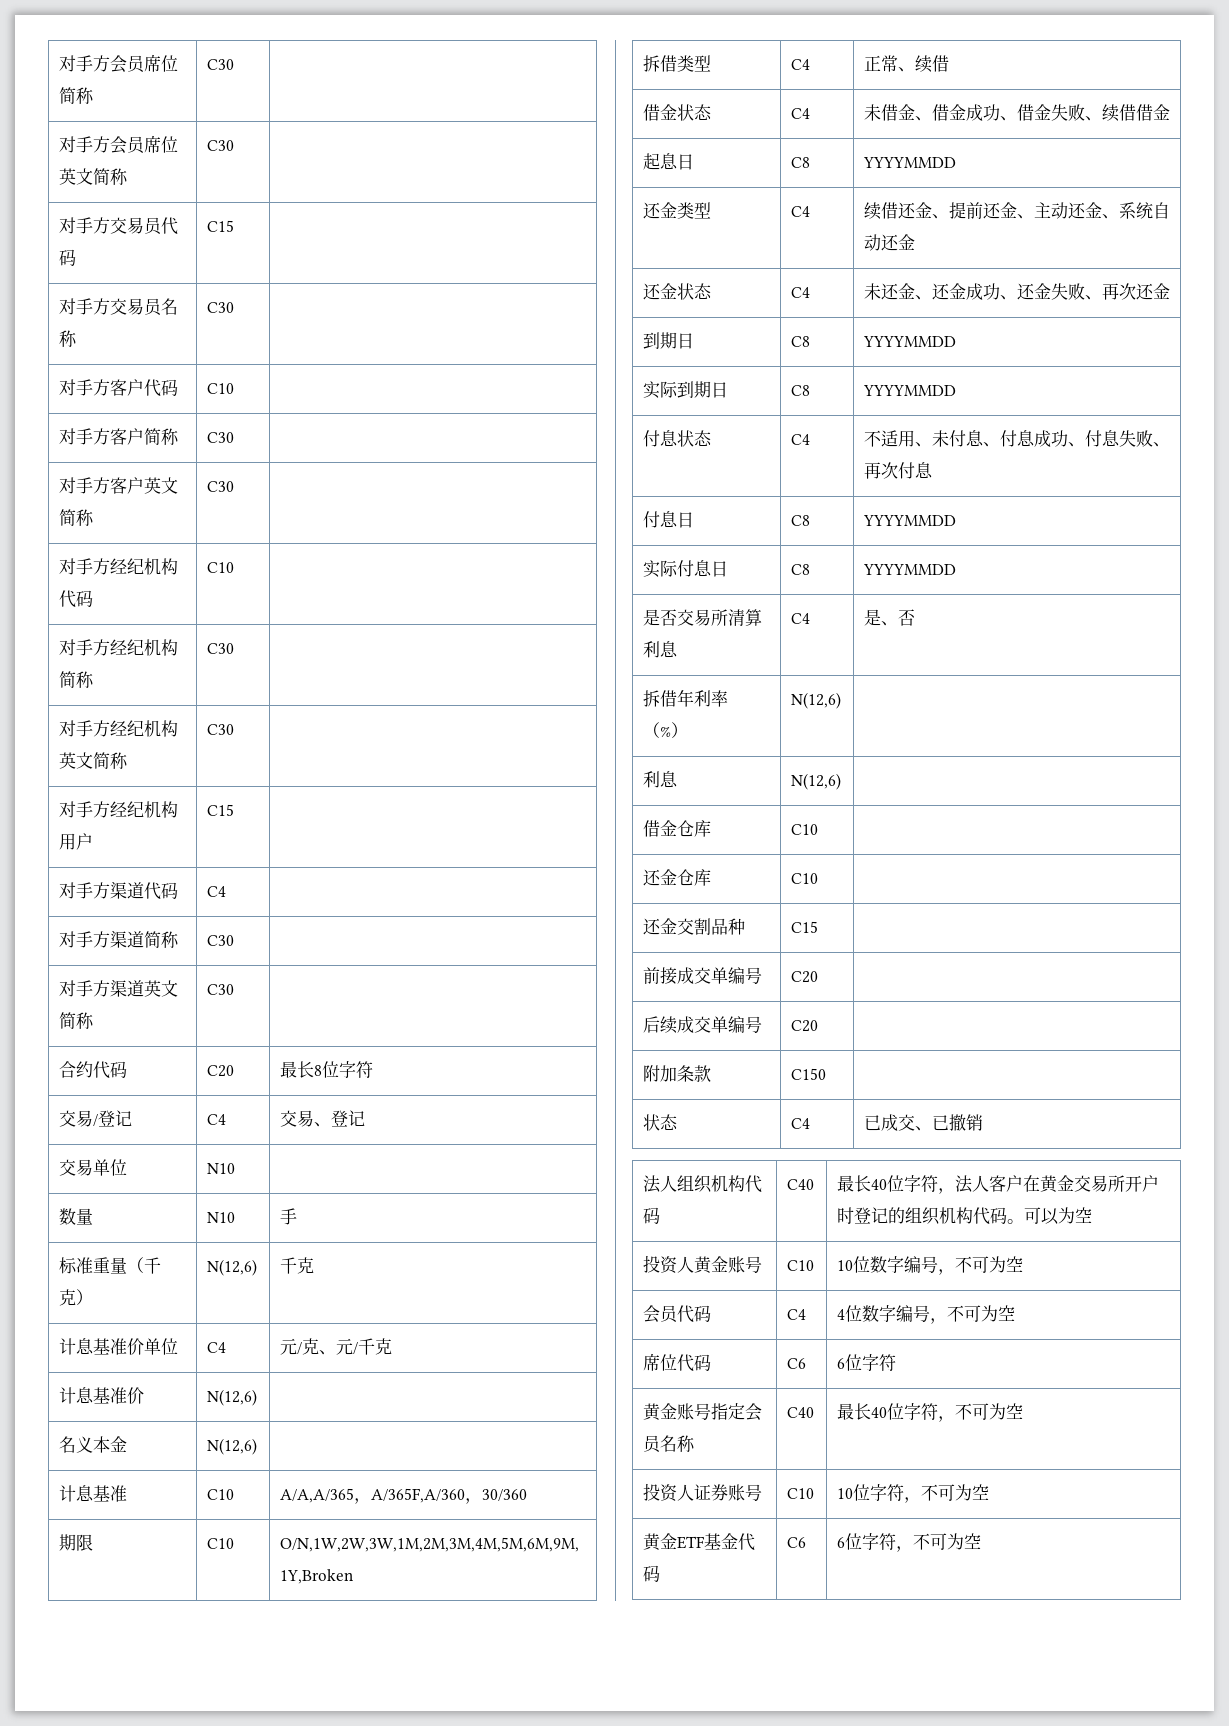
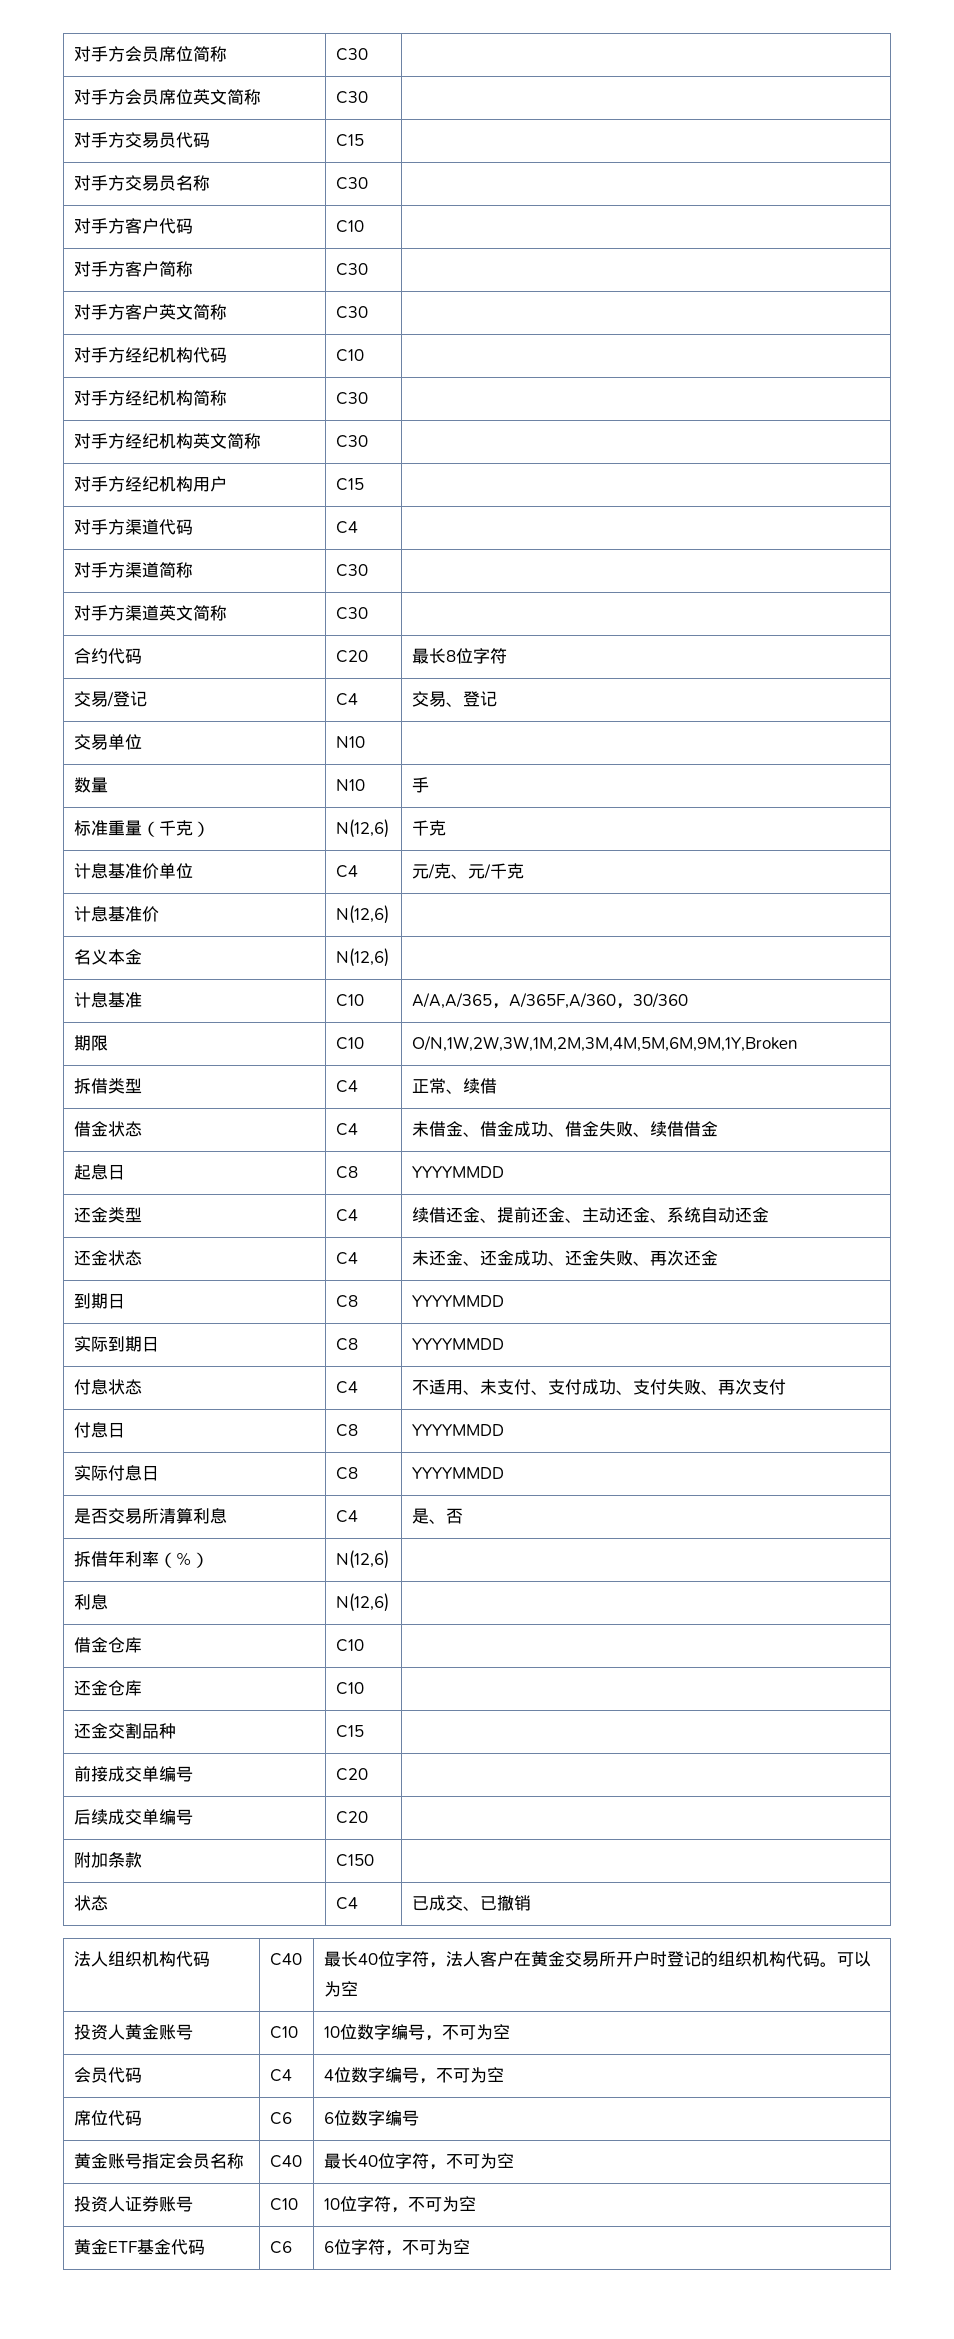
- 付息状态 | C4 | 不适用、未付息、付息成功、付息失败、再次付息
+ 付息状态 | C4 | 不适用、未支付、支付成功、支付失败、再次支付
- 席位代码 | C6 | 6位字符
+ 席位代码 | C6 | 6位数字编号

